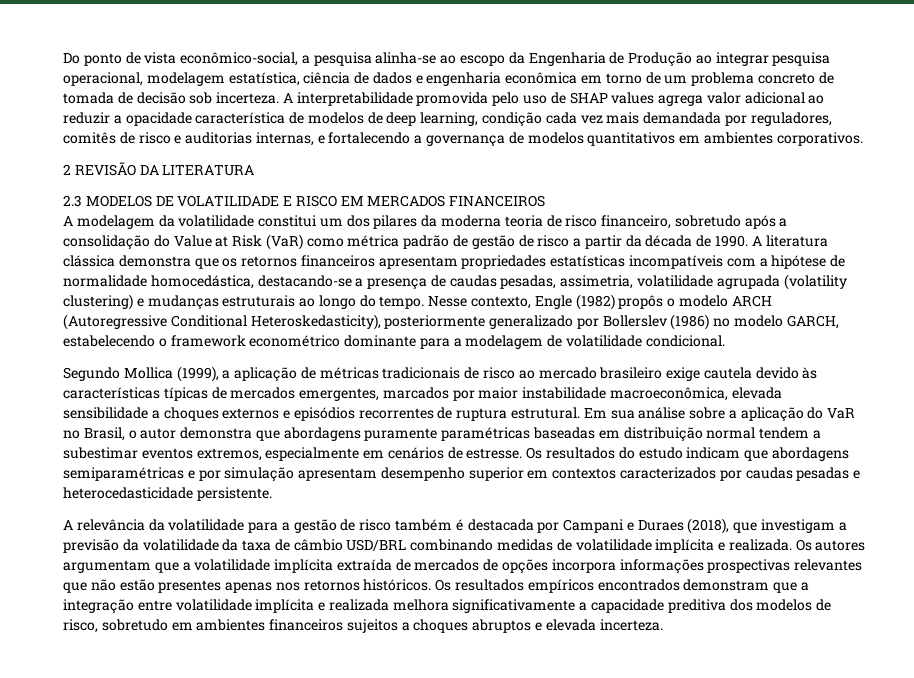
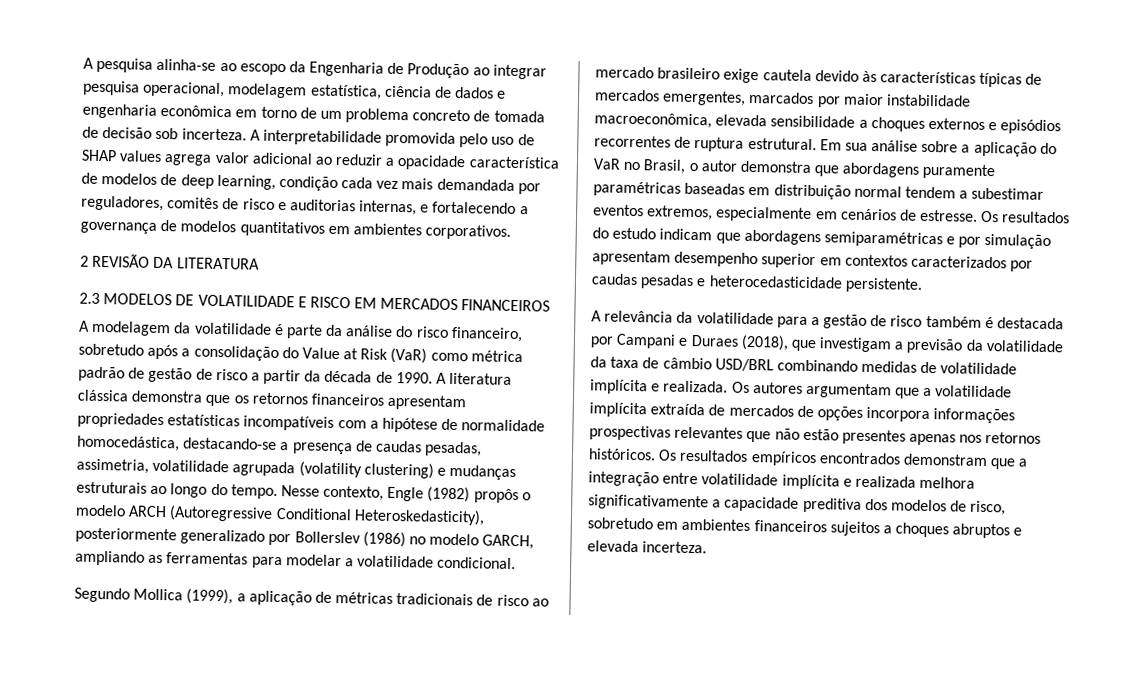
- Do ponto de vista econômico-social, a pesquisa alinha-se ao escopo da Engenharia de Produção ao integrar pesquisa operacional, modelagem estatística, ciência de dados e engenharia econômica em torno de um problema concreto de tomada de decisão sob incerteza.
+ A pesquisa alinha-se ao escopo da Engenharia de Produção ao integrar pesquisa operacional, modelagem estatística, ciência de dados e engenharia econômica em torno de um problema concreto de tomada de decisão sob incerteza.
- A modelagem da volatilidade constitui um dos pilares da moderna teoria de risco financeiro, sobretudo após a consolidação do Value at Risk (VaR) como métrica padrão de gestão de risco a partir da década de 1990.
+ A modelagem da volatilidade é parte da análise do risco financeiro, sobretudo após a consolidação do Value at Risk (VaR) como métrica padrão de gestão de risco a partir da década de 1990.
- Nesse contexto, Engle (1982) propôs o modelo ARCH (Autoregressive Conditional Heteroskedasticity), posteriormente generalizado por Bollerslev (1986) no modelo GARCH, estabelecendo o framework econométrico dominante para a modelagem de volatilidade condicional.
+ Nesse contexto, Engle (1982) propôs o modelo ARCH (Autoregressive Conditional Heteroskedasticity), posteriormente generalizado por Bollerslev (1986) no modelo GARCH, ampliando as ferramentas para modelar a volatilidade condicional.

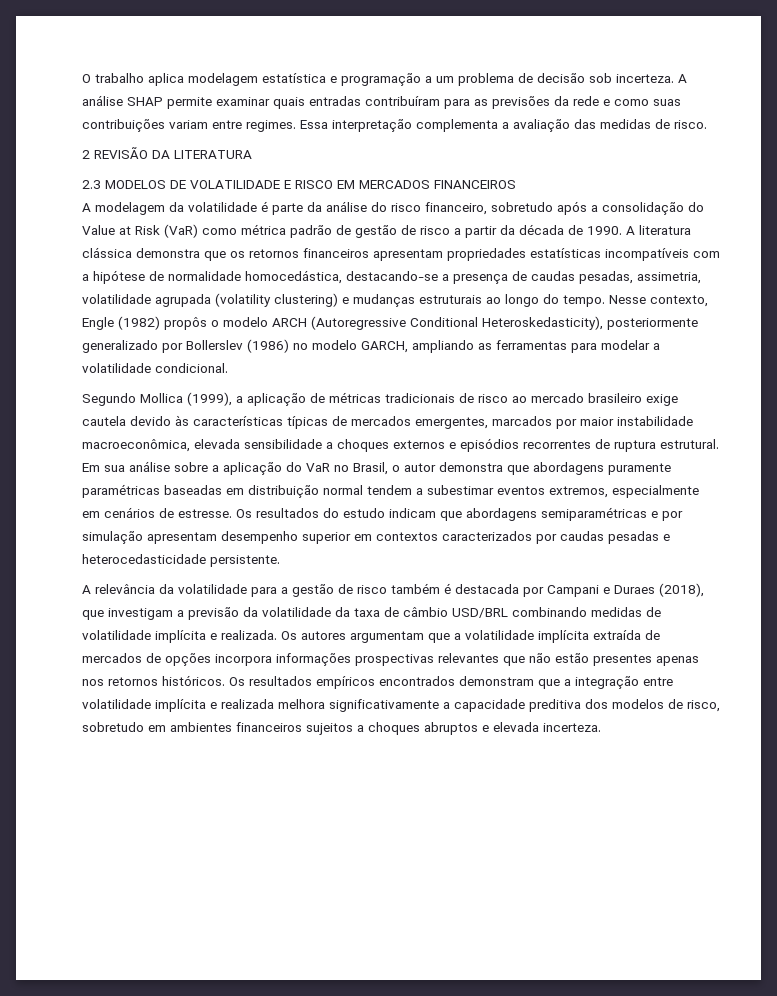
- A pesquisa alinha-se ao escopo da Engenharia de Produção ao integrar pesquisa operacional, modelagem estatística, ciência de dados e engenharia econômica em torno de um problema concreto de tomada de decisão sob incerteza.
+ O trabalho aplica modelagem estatística e programação a um problema de decisão sob incerteza.
- A interpretabilidade promovida pelo uso de SHAP values agrega valor adicional ao reduzir a opacidade característica de modelos de deep learning, condição cada vez mais demandada por reguladores, comitês de risco e auditorias internas, e fortalecendo a governança de modelos quantitativos em ambientes corporativos.
+ A análise SHAP permite examinar quais entradas contribuíram para as previsões da rede e como suas contribuições variam entre regimes. Essa interpretação complementa a avaliação das medidas de risco.

